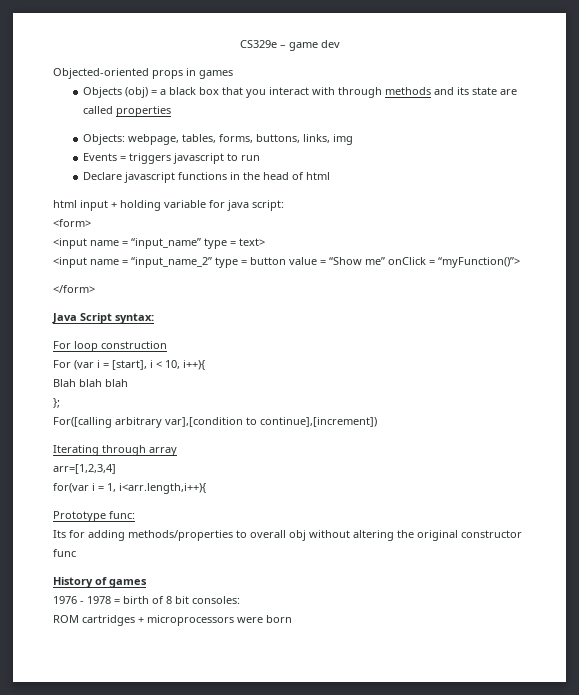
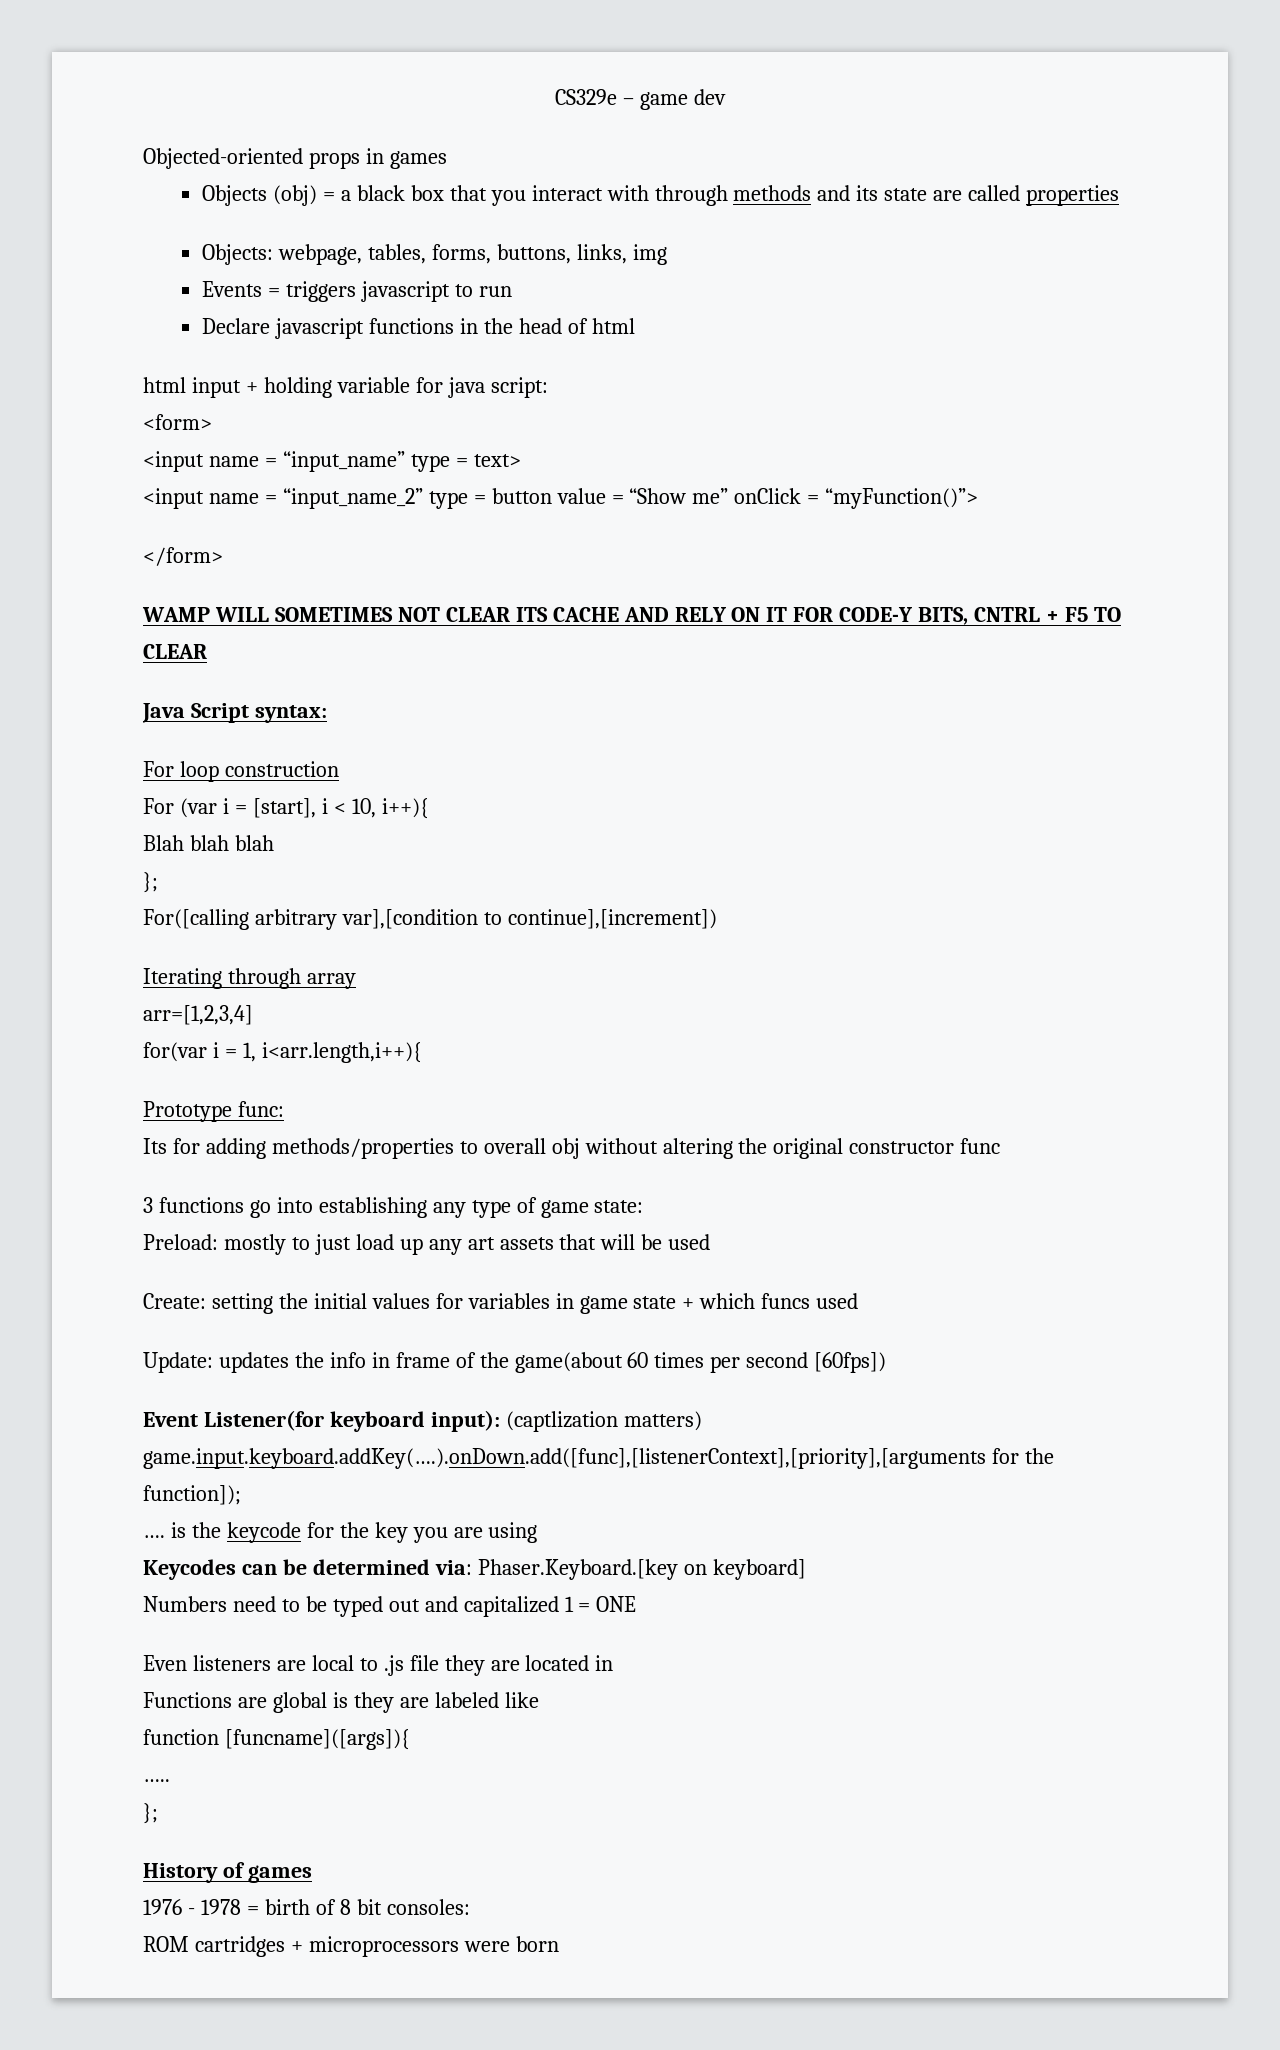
+ WAMP WILL SOMETIMES NOT CLEAR ITS CACHE AND RELY ON IT FOR CODE-Y BITS, CNTRL + F5 TO CLEAR
+ 3 functions go into establishing any type of game state:
+ Preload: mostly to just load up any art assets that will be used
+ Create: setting the initial values for variables in game state + which funcs used
+ Update: updates the info in frame of the game(about 60 times per second [60fps])
+ Event Listener(for keyboard input): (captlization matters) game.input.keyboard.addKey(….).onDown.add([func],[listenerContext],[priority],[arguments for the function]);
+ …. is the keycode for the key you are using
+ Keycodes can be determined via: Phaser.Keyboard.[key on keyboard]
+ Numbers need to be typed out and capitalized 1 = ONE
+ Even listeners are local to .js file they are located in
+ Functions are global is they are labeled like
+ function [funcname]([args]){
+ …..
+ };

